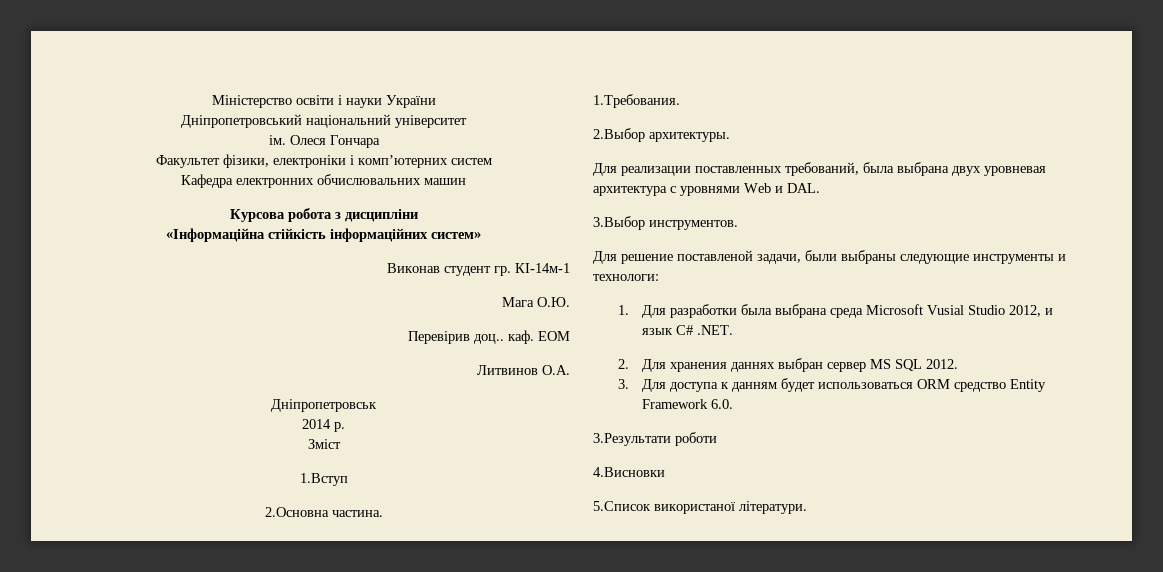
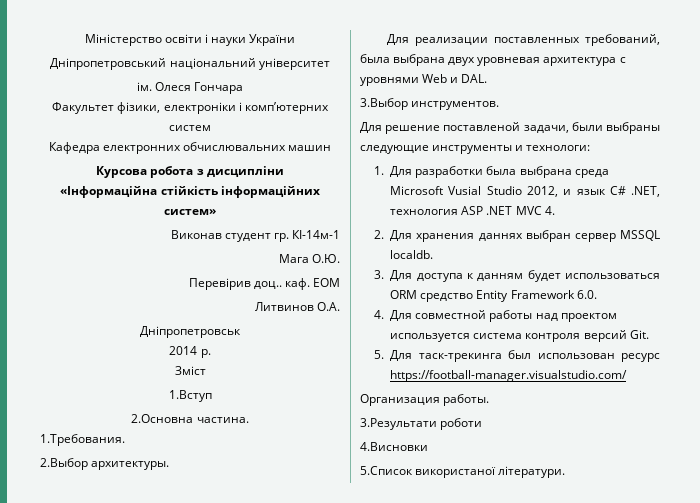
- 1. Для разработки была выбрана среда Microsoft Vusial Studio 2012, и язык C# .NET.
+ 1. Для разработки была выбрана среда Microsoft Vusial Studio 2012, и язык C# .NET, технология ASP .NET MVC 4.
- 2. Для хранения даннях выбран сервер MS SQL 2012.
+ 2. Для хранения даннях выбран сервер MSSQL localdb.
+ 4. Для совместной работы над проектом используется система контроля версий Git.
+ 5. Для таск-трекинга был использован ресурс https://football-manager.visualstudio.com/
+ Организация работы.

